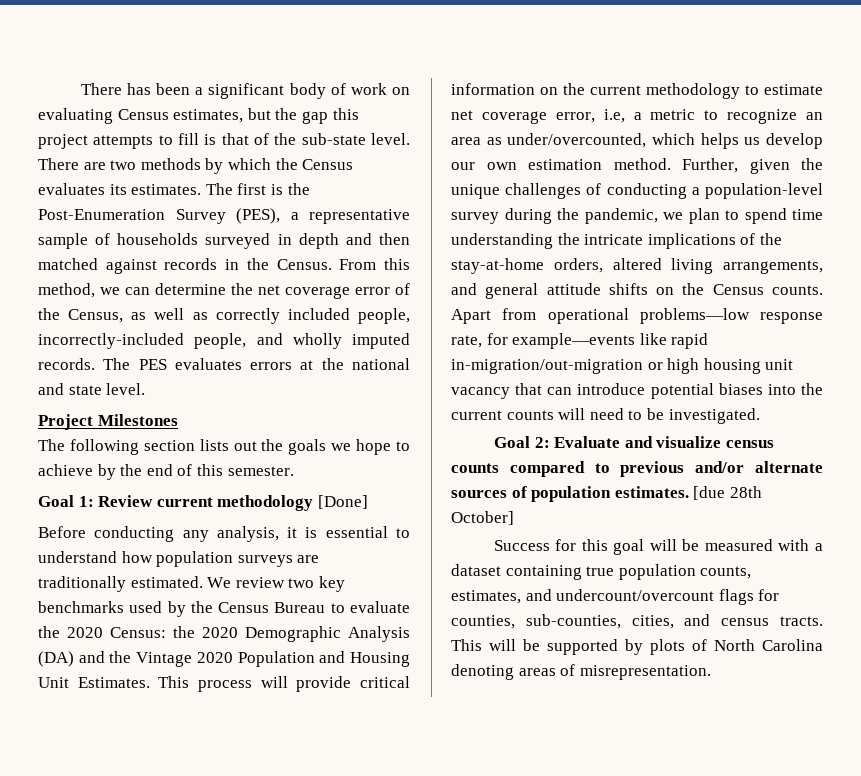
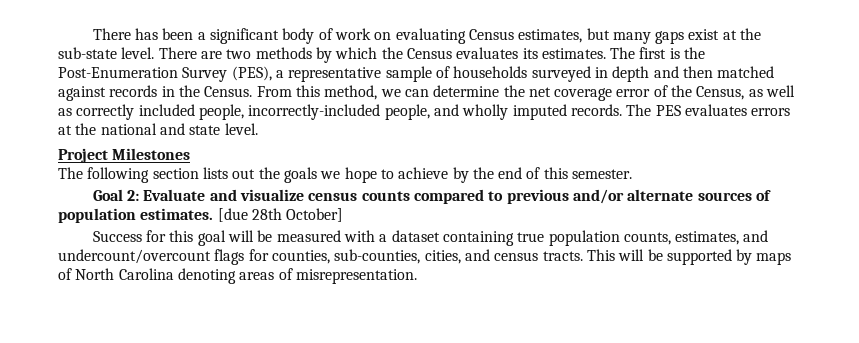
- There has been a significant body of work on evaluating Census estimates, but the gap this project attempts to fill is that of the sub-state level.
+ There has been a significant body of work on evaluating Census estimates, but many gaps exist at the sub-state level.
- Goal 1: Review current methodology [Done]
- Before conducting any analysis, it is essential to understand how population surveys are traditionally estimated. We review two key benchmarks used by the Census Bureau to evaluate the 2020 Census: the 2020 Demographic Analysis (DA) and the Vintage 2020 Population and Housing Unit Estimates. This process will provide critical information on the current methodology to estimate net coverage error, i.e, a metric to recognize an area as under/overcounted, which helps us develop our own estimation method. Further, given the unique challenges of conducting a population-level survey during the pandemic, we plan to spend time understanding the intricate implications of the stay-at-home orders, altered living arrangements, and general attitude shifts on the Census counts. Apart from operational problems—low response rate, for example—events like rapid in-migration/out-migration or high housing unit vacancy that can introduce potential biases into the current counts will need to be investigated.
- This will be supported by plots of North Carolina denoting areas of misrepresentation.
+ This will be supported by maps of North Carolina denoting areas of misrepresentation.

